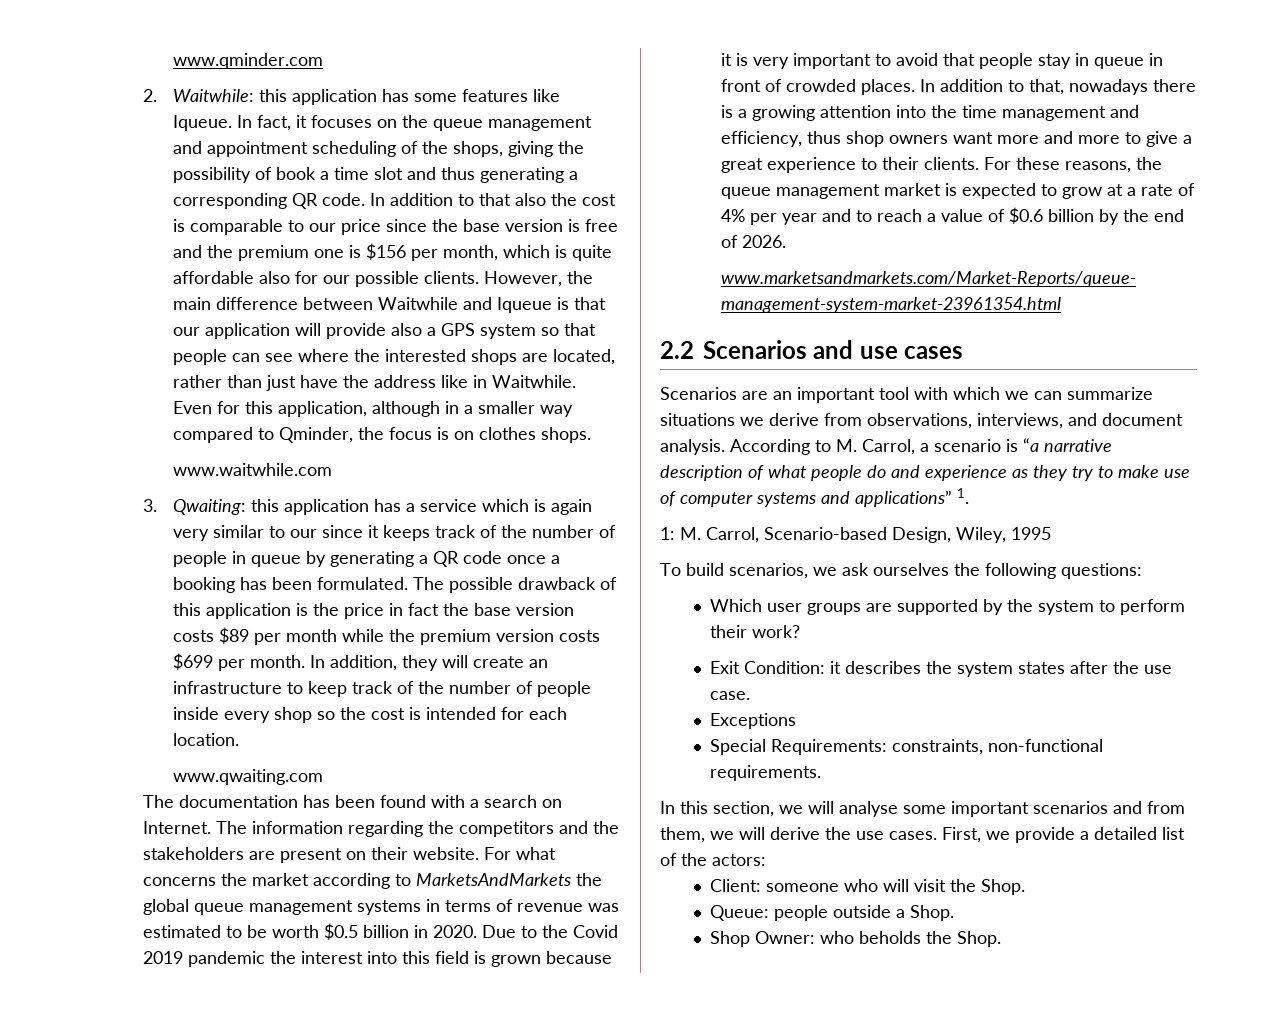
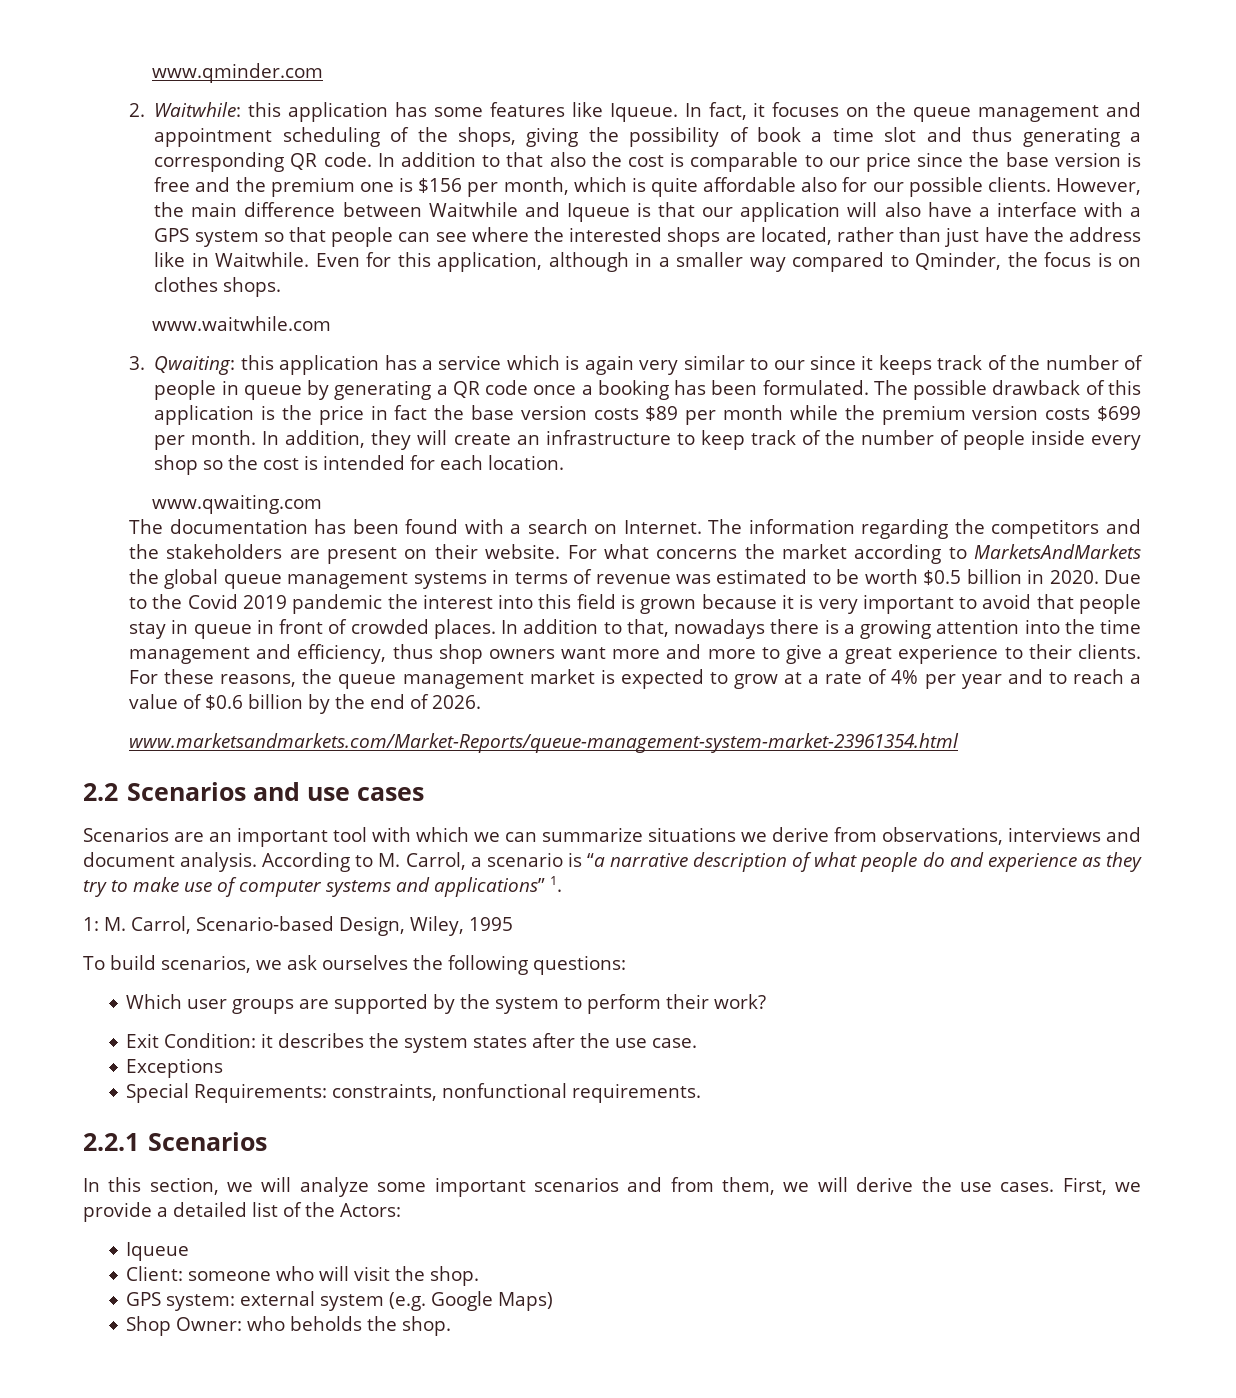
- However, the main difference between Waitwhile and Iqueue is that our application will provide also a GPS system so that people can see where the interested shops are located, rather than just have the address like in Waitwhile.
+ However, the main difference between Waitwhile and Iqueue is that our application will also have a interface with a GPS system so that people can see where the interested shops are located, rather than just have the address like in Waitwhile.
- Scenarios are an important tool with which we can summarize situations we derive from observations, interviews, and document analysis.
+ Scenarios are an important tool with which we can summarize situations we derive from observations, interviews and document analysis.
- Special Requirements: constraints, non-functional requirements.
+ Special Requirements: constraints, nonfunctional requirements.
+ 2.2.1 Scenarios
- In this section, we will analyse some important scenarios and from them, we will derive the use cases.
+ In this section, we will analyze some important scenarios and from them, we will derive the use cases.
- First, we provide a detailed list of the actors:
+ First, we provide a detailed list of the Actors:
+ Iqueue
- Client: someone who will visit the Shop.
- Queue: people outside a Shop.
+ Client: someone who will visit the shop.
+ GPS system: external system (e.g. Google Maps)
- Shop Owner: who beholds the Shop.
+ Shop Owner: who beholds the shop.

